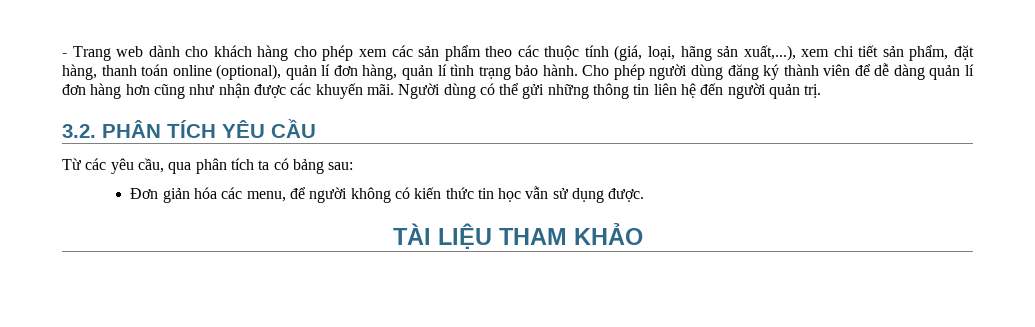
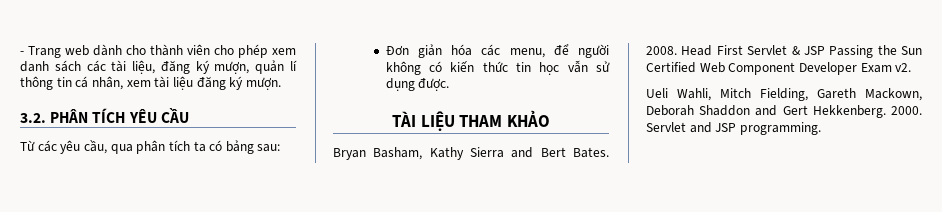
- - Trang web dành cho khách hàng cho phép xem các sản phẩm theo các thuộc tính (giá, loại, hãng sản xuất,...), xem chi tiết sản phẩm, đặt hàng, thanh toán online (optional), quản lí đơn hàng, quản lí tình trạng bảo hành. Cho phép người dùng đăng ký thành viên để dễ dàng quản lí đơn hàng hơn cũng như nhận được các khuyến mãi. Người dùng có thể gửi những thông tin liên hệ đến người quản trị.
+ - Trang web dành cho thành viên cho phép xem danh sách các tài liệu, đăng ký mượn, quản lí thông tin cá nhân, xem tài liệu đăng ký mượn.
+ Bryan Basham, Kathy Sierra and Bert Bates. 2008. Head First Servlet & JSP Passing the Sun Certified Web Component Developer Exam v2.
+ Ueli Wahli, Mitch Fielding, Gareth Mackown, Deborah Shaddon and Gert Hekkenberg. 2000. Servlet and JSP programming.

